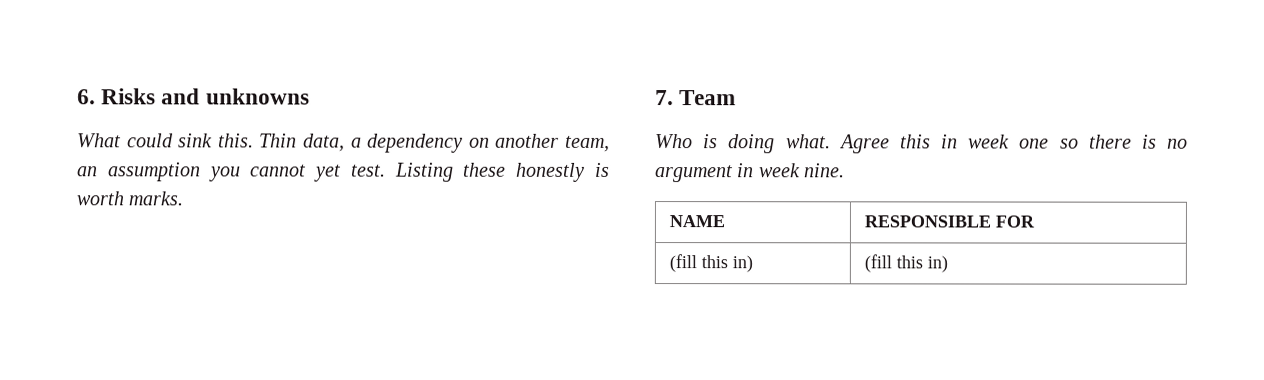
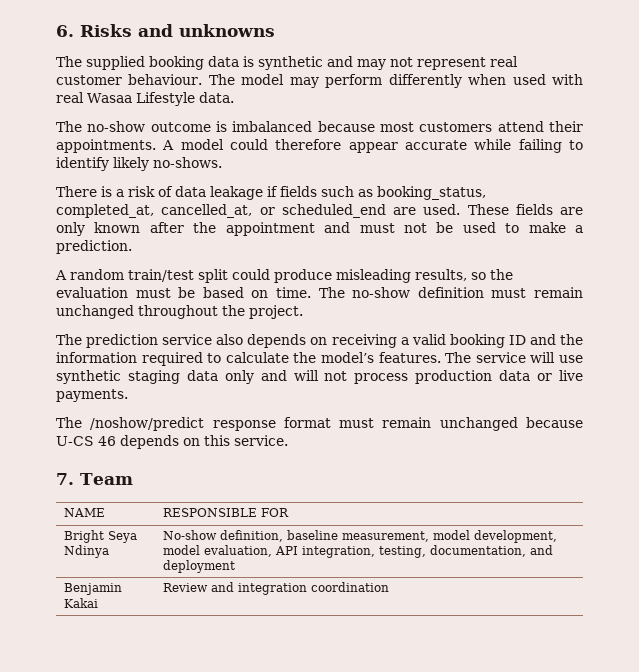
- What could sink this. Thin data, a dependency on another team, an assumption you cannot yet test. Listing these honestly is worth marks.
+ The supplied booking data is synthetic and may not represent real customer behaviour. The model may perform differently when used with real Wasaa Lifestyle data.
+ The no-show outcome is imbalanced because most customers attend their appointments. A model could therefore appear accurate while failing to identify likely no-shows.
+ There is a risk of data leakage if fields such as booking_status, completed_at, cancelled_at, or scheduled_end are used. These fields are only known after the appointment and must not be used to make a prediction.
+ A random train/test split could produce misleading results, so the evaluation must be based on time. The no-show definition must remain unchanged throughout the project.
+ The prediction service also depends on receiving a valid booking ID and the information required to calculate the model’s features. The service will use synthetic staging data only and will not process production data or live payments.
+ The /noshow/predict response format must remain unchanged because U-CS 46 depends on this service.
  7. Team
- Who is doing what. Agree this in week one so there is no argument in week nine.
  NAME | RESPONSIBLE FOR
- (fill this in) | (fill this in)
+ Bright Seya Ndinya | No-show definition, baseline measurement, model development, model evaluation, API integration, testing, documentation, and deployment
+ Benjamin Kakai | Review and integration coordination

